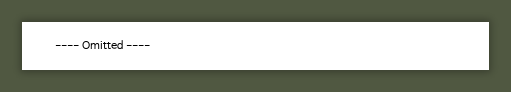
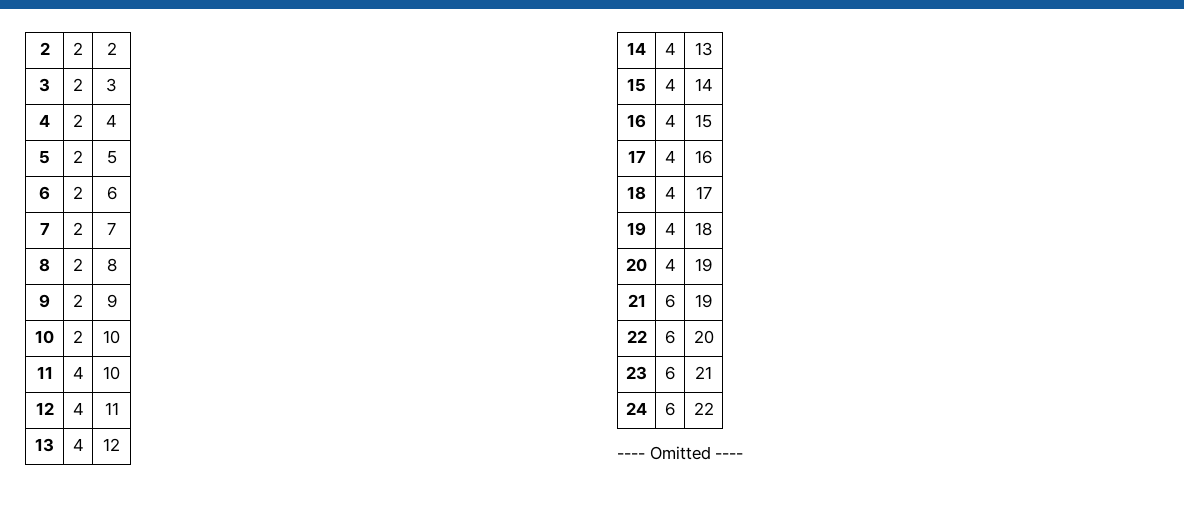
+ 2 | 2 | 2
+ 3 | 2 | 3
+ 4 | 2 | 4
+ 5 | 2 | 5
+ 6 | 2 | 6
+ 7 | 2 | 7
+ 8 | 2 | 8
+ 9 | 2 | 9
+ 10 | 2 | 10
+ 11 | 4 | 10
+ 12 | 4 | 11
+ 13 | 4 | 12
+ 14 | 4 | 13
+ 15 | 4 | 14
+ 16 | 4 | 15
+ 17 | 4 | 16
+ 18 | 4 | 17
+ 19 | 4 | 18
+ 20 | 4 | 19
+ 21 | 6 | 19
+ 22 | 6 | 20
+ 23 | 6 | 21
+ 24 | 6 | 22

